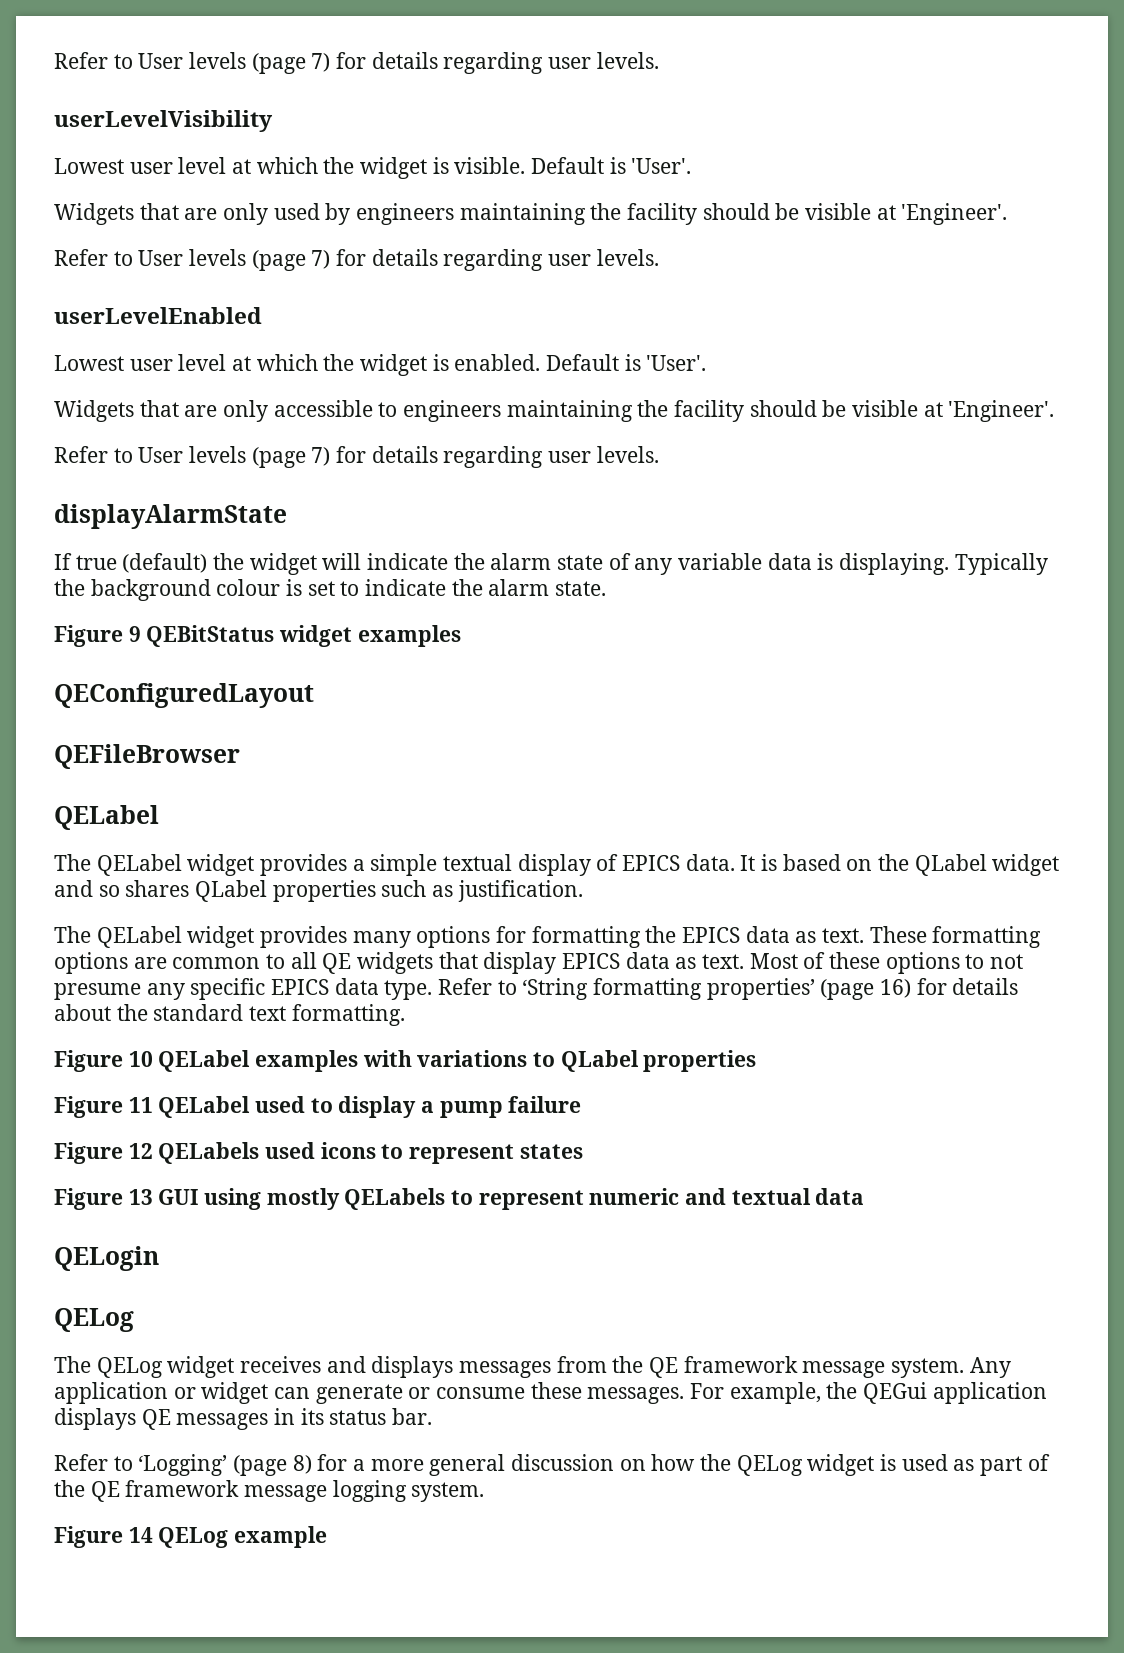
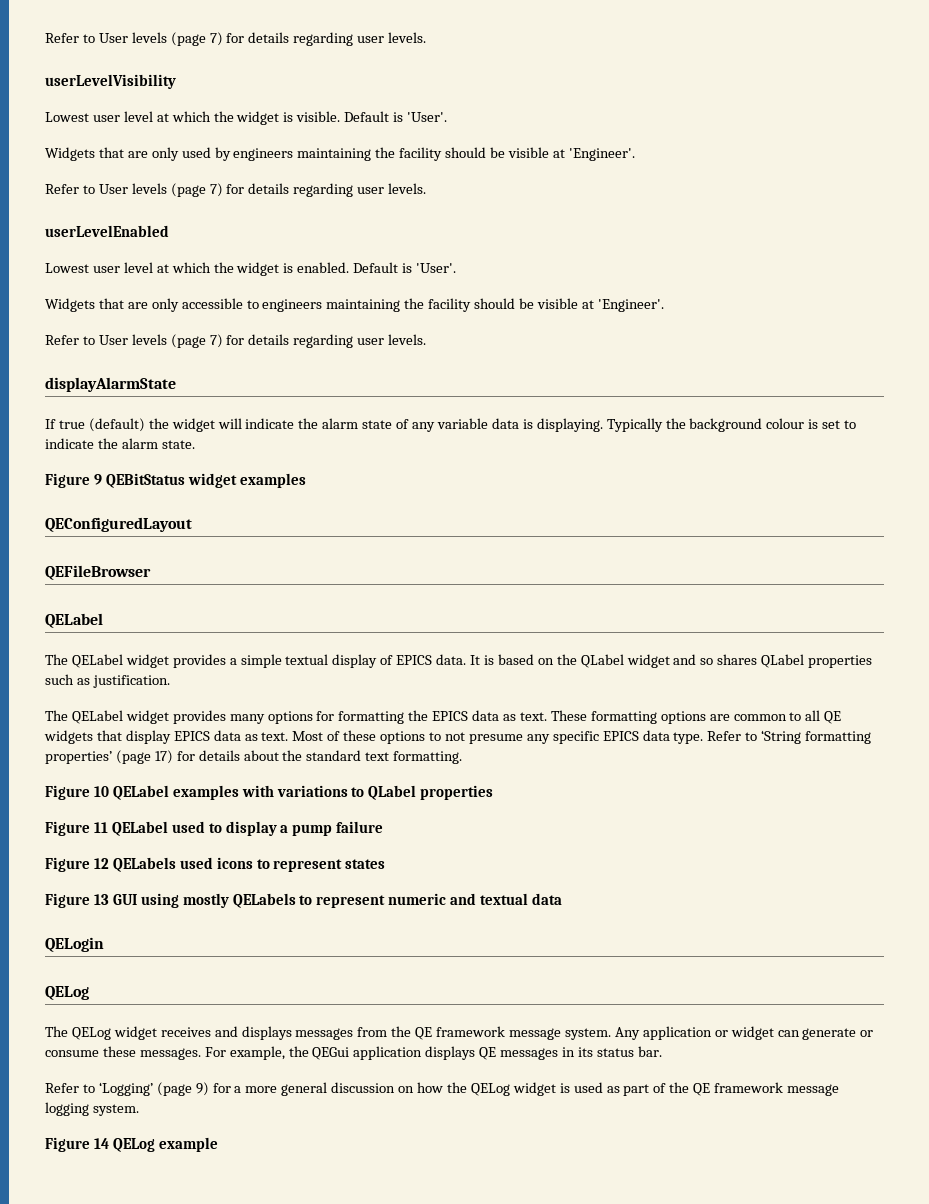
- Refer to ‘String formatting properties’ (page 16) for details about the standard text formatting.
+ Refer to ‘String formatting properties’ (page 17) for details about the standard text formatting.
- Refer to ‘Logging’ (page 8) for a more general discussion on how the QELog widget is used as part of the QE framework message logging system.
+ Refer to ‘Logging’ (page 9) for a more general discussion on how the QELog widget is used as part of the QE framework message logging system.

